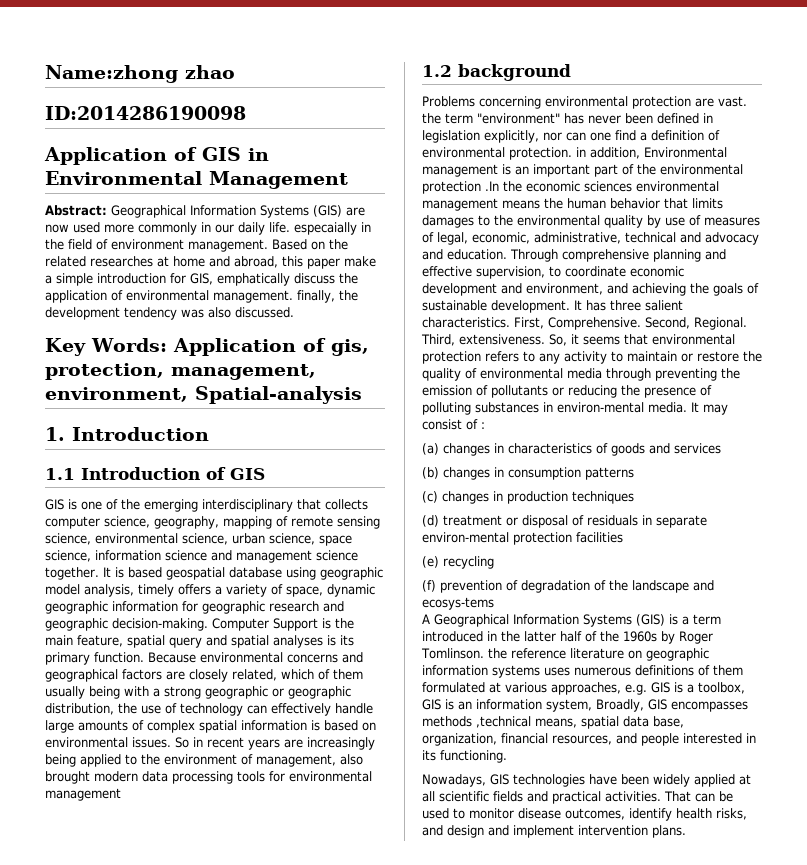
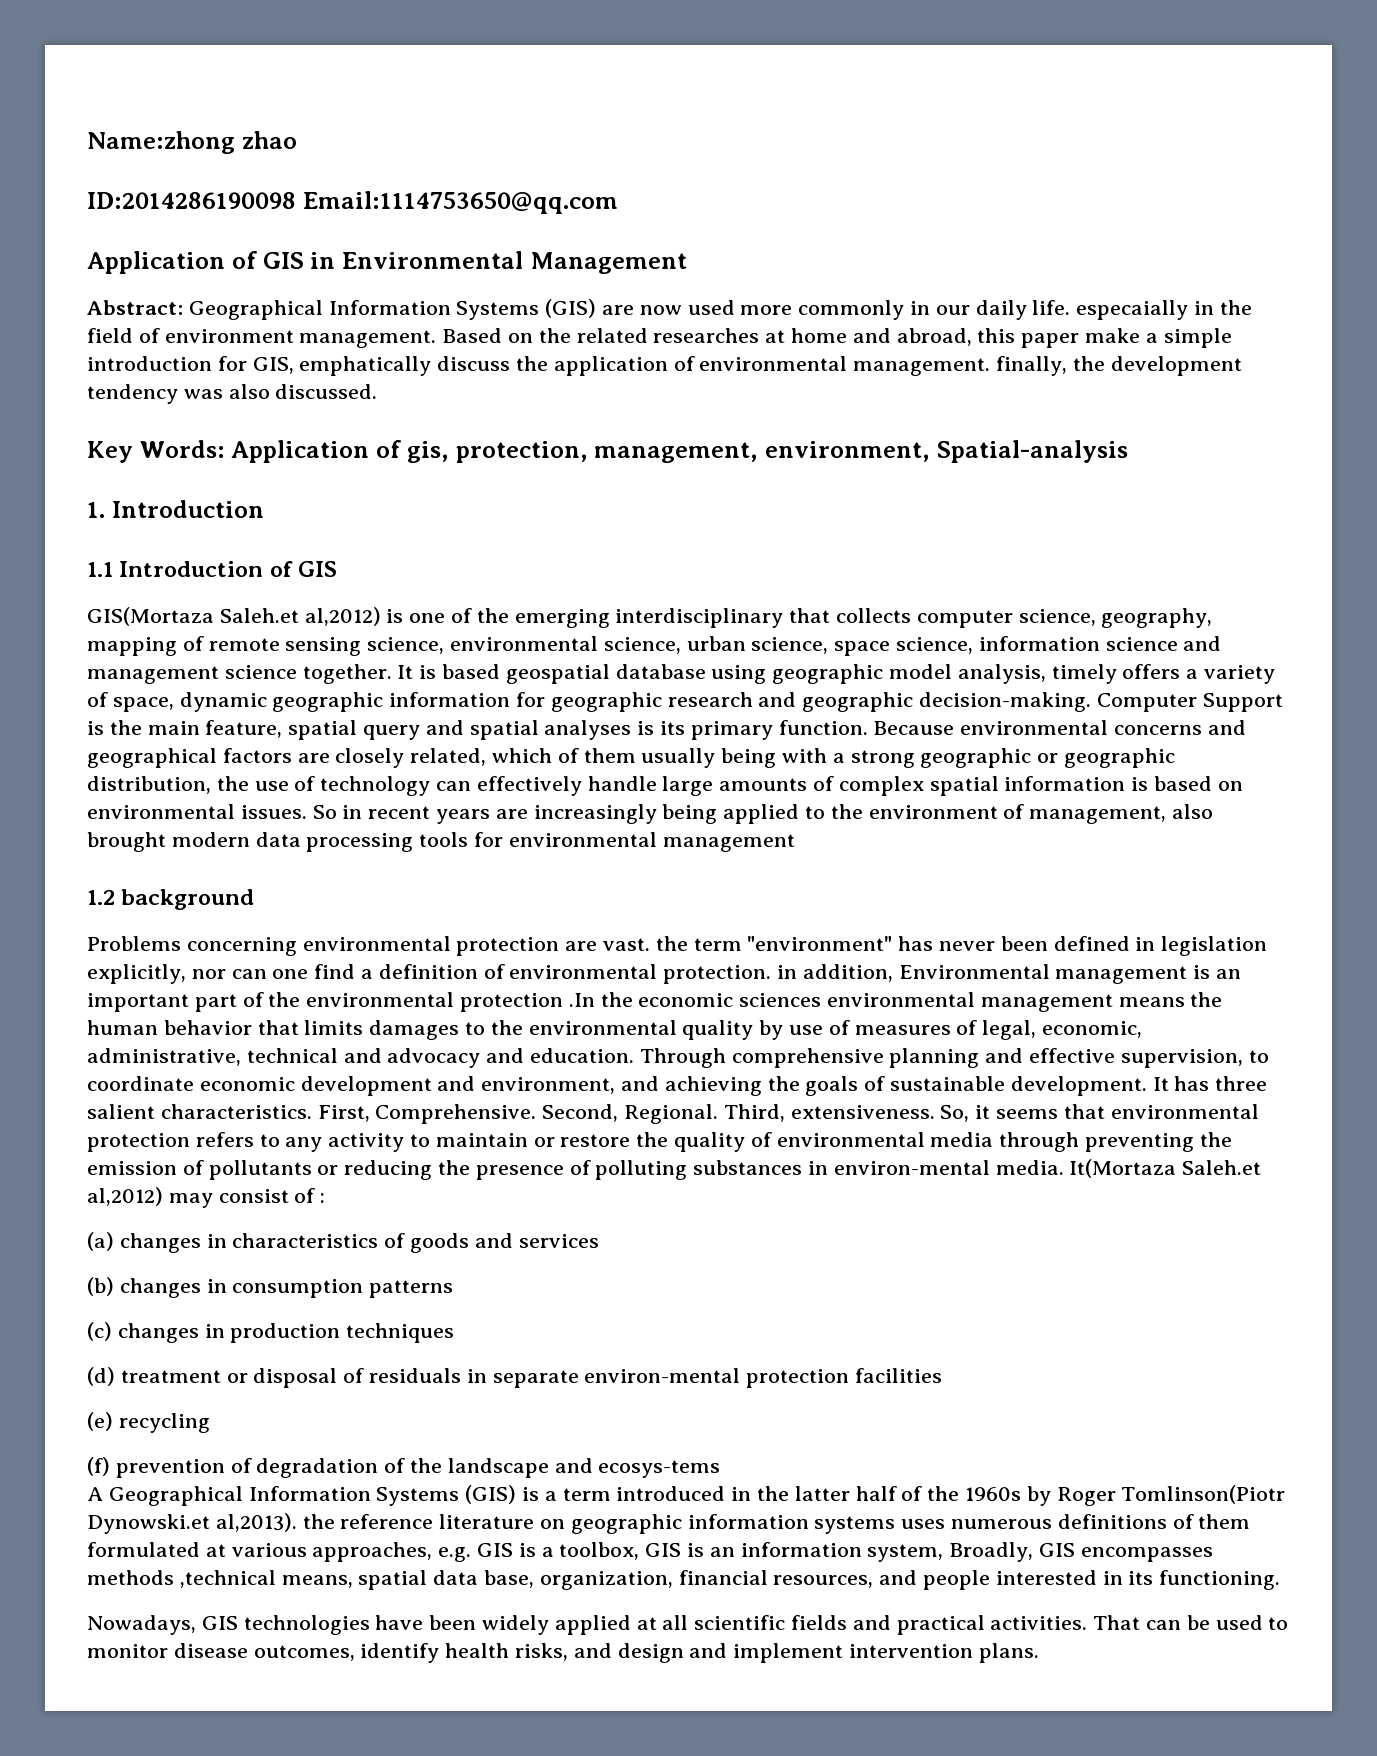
- ID:2014286190098
+ ID:2014286190098 Email:1114753650@qq.com
- GIS is one of the emerging interdisciplinary that collects computer science, geography, mapping of remote sensing science, environmental science, urban science, space science, information science and management science together.
+ GIS(Mortaza Saleh.et al,2012) is one of the emerging interdisciplinary that collects computer science, geography, mapping of remote sensing science, environmental science, urban science, space science, information science and management science together.
- It may consist of :
+ It(Mortaza Saleh.et al,2012) may consist of :
- A Geographical Information Systems (GIS) is a term introduced in the latter half of the 1960s by Roger Tomlinson. the reference literature on geographic information systems uses numerous definitions of them formulated at various approaches, e.g. GIS is a toolbox, GIS is an information system, Broadly, GIS encompasses methods ,technical means, spatial data base, organization, financial resources, and people interested in its functioning.
+ A Geographical Information Systems (GIS) is a term introduced in the latter half of the 1960s by Roger Tomlinson(Piotr Dynowski.et al,2013). the reference literature on geographic information systems uses numerous definitions of them formulated at various approaches, e.g. GIS is a toolbox, GIS is an information system, Broadly, GIS encompasses methods ,technical means, spatial data base, organization, financial resources, and people interested in its functioning.

